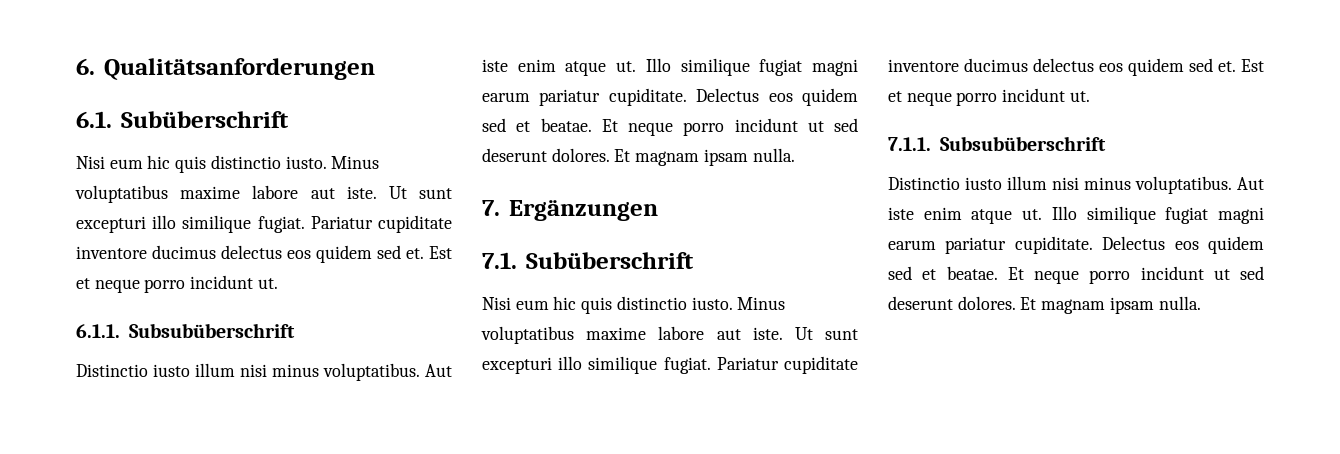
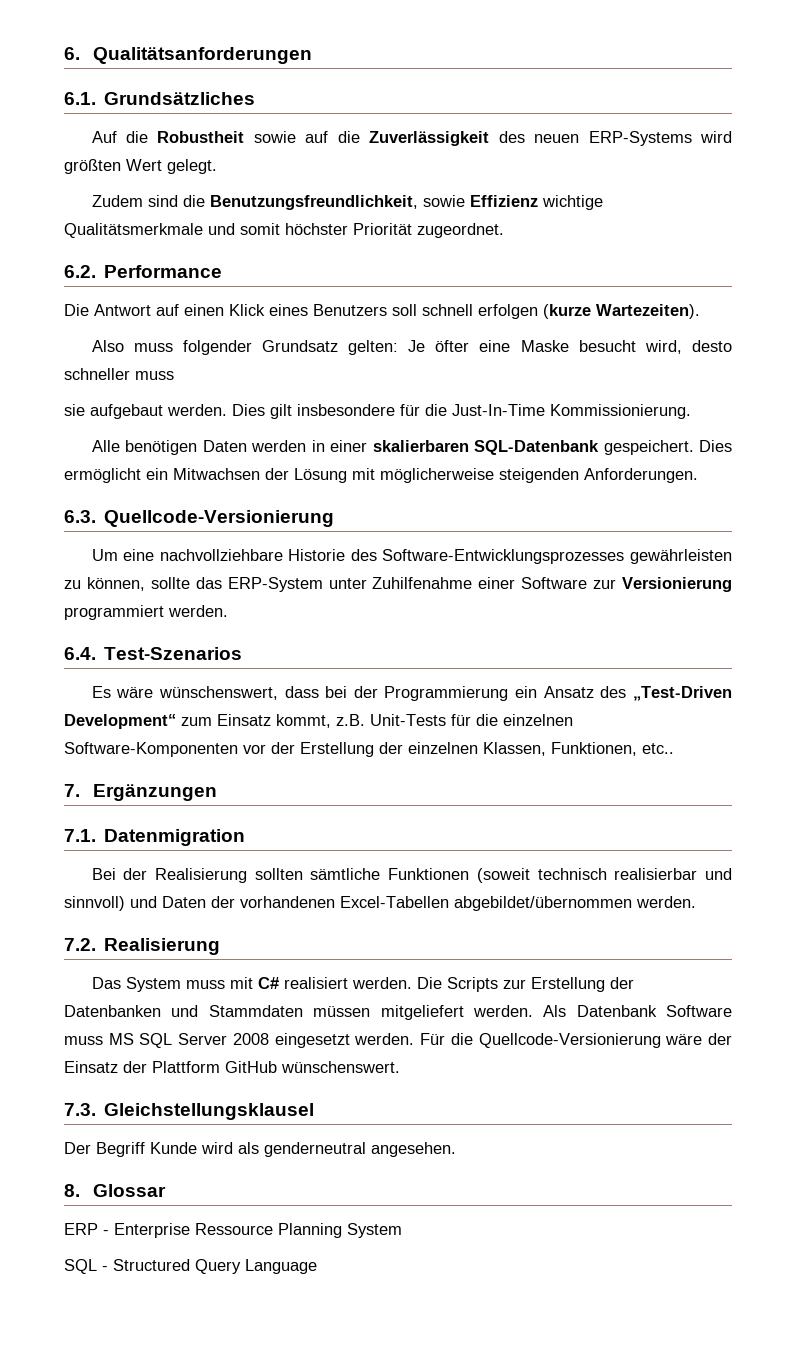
- 6.1. Subüberschrift
- Nisi eum hic quis distinctio iusto. Minus voluptatibus maxime labore aut iste. Ut sunt excepturi illo similique fugiat. Pariatur cupiditate inventore ducimus delectus eos quidem sed et. Est et neque porro incidunt ut.
- 6.1.1. Subsubüberschrift
- Distinctio iusto illum nisi minus voluptatibus. Aut iste enim atque ut. Illo similique fugiat magni earum pariatur cupiditate. Delectus eos quidem sed et beatae. Et neque porro incidunt ut sed deserunt dolores. Et magnam ipsam nulla.
+ 6.1. Grundsätzliches
+ Auf die Robustheit sowie auf die Zuverlässigkeit des neuen ERP-Systems wird größten Wert gelegt.
+ Zudem sind die Benutzungsfreundlichkeit, sowie Effizienz wichtige Qualitätsmerkmale und somit höchster Priorität zugeordnet.
+ 6.2. Performance
+ Die Antwort auf einen Klick eines Benutzers soll schnell erfolgen (kurze Wartezeiten).
+ Also muss folgender Grundsatz gelten: Je öfter eine Maske besucht wird, desto schneller muss
+ sie aufgebaut werden. Dies gilt insbesondere für die Just-In-Time Kommissionierung.
+ Alle benötigen Daten werden in einer skalierbaren SQL-Datenbank gespeichert. Dies ermöglicht ein Mitwachsen der Lösung mit möglicherweise steigenden Anforderungen.
+ 6.3. Quellcode-Versionierung
+ Um eine nachvollziehbare Historie des Software-Entwicklungsprozesses gewährleisten zu können, sollte das ERP-System unter Zuhilfenahme einer Software zur Versionierung programmiert werden.
+ 6.4. Test-Szenarios
+ Es wäre wünschenswert, dass bei der Programmierung ein Ansatz des „Test-Driven Development“ zum Einsatz kommt, z.B. Unit-Tests für die einzelnen Software-Komponenten vor der Erstellung der einzelnen Klassen, Funktionen, etc..
  7. Ergänzungen
- 7.1. Subüberschrift
- Nisi eum hic quis distinctio iusto. Minus voluptatibus maxime labore aut iste. Ut sunt excepturi illo similique fugiat. Pariatur cupiditate inventore ducimus delectus eos quidem sed et. Est et neque porro incidunt ut.
- 7.1.1. Subsubüberschrift
- Distinctio iusto illum nisi minus voluptatibus. Aut iste enim atque ut. Illo similique fugiat magni earum pariatur cupiditate. Delectus eos quidem sed et beatae. Et neque porro incidunt ut sed deserunt dolores. Et magnam ipsam nulla.
+ 7.1. Datenmigration
+ Bei der Realisierung sollten sämtliche Funktionen (soweit technisch realisierbar und sinnvoll) und Daten der vorhandenen Excel-Tabellen abgebildet/übernommen werden.
+ 7.2. Realisierung
+ Das System muss mit C# realisiert werden. Die Scripts zur Erstellung der Datenbanken und Stammdaten müssen mitgeliefert werden. Als Datenbank Software muss MS SQL Server 2008 eingesetzt werden. Für die Quellcode-Versionierung wäre der Einsatz der Plattform GitHub wünschenswert.
+ 7.3. Gleichstellungsklausel
+ Der Begriff Kunde wird als genderneutral angesehen.
+ 8. Glossar
+ ERP - Enterprise Ressource Planning System
+ SQL - Structured Query Language

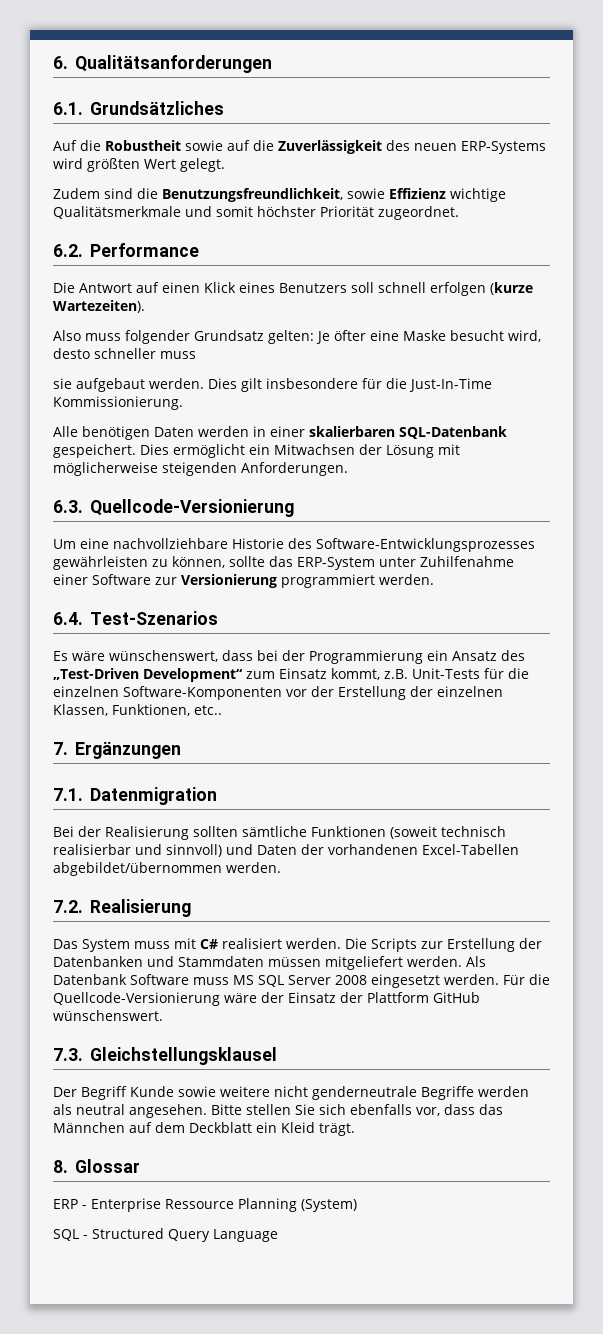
- Der Begriff Kunde wird als genderneutral angesehen.
+ Der Begriff Kunde sowie weitere nicht genderneutrale Begriffe werden als neutral angesehen. Bitte stellen Sie sich ebenfalls vor, dass das Männchen auf dem Deckblatt ein Kleid trägt.
- ERP - Enterprise Ressource Planning System
+ ERP - Enterprise Ressource Planning (System)

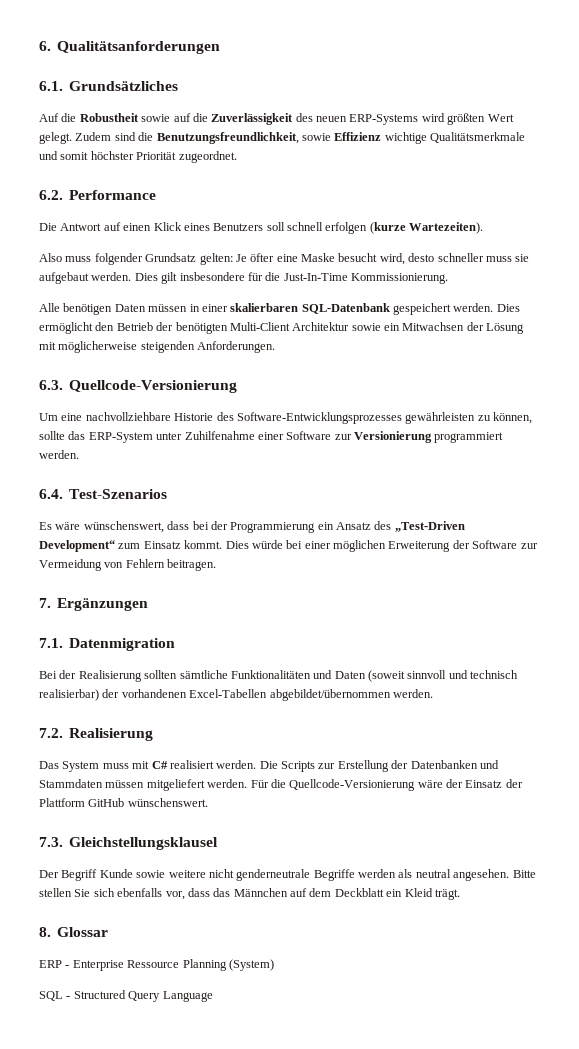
- Auf die Robustheit sowie auf die Zuverlässigkeit des neuen ERP-Systems wird größten Wert gelegt.
- Zudem sind die Benutzungsfreundlichkeit, sowie Effizienz wichtige Qualitätsmerkmale und somit höchster Priorität zugeordnet.
+ Auf die Robustheit sowie auf die Zuverlässigkeit des neuen ERP-Systems wird größten Wert gelegt. Zudem sind die Benutzungsfreundlichkeit, sowie Effizienz wichtige Qualitätsmerkmale und somit höchster Priorität zugeordnet.
- Also muss folgender Grundsatz gelten: Je öfter eine Maske besucht wird, desto schneller muss
- sie aufgebaut werden.
+ Also muss folgender Grundsatz gelten: Je öfter eine Maske besucht wird, desto schneller muss sie aufgebaut werden.
- Alle benötigen Daten werden in einer skalierbaren SQL-Datenbank gespeichert. Dies ermöglicht ein Mitwachsen der Lösung mit möglicherweise steigenden Anforderungen.
+ Alle benötigen Daten müssen in einer skalierbaren SQL-Datenbank gespeichert werden. Dies ermöglicht den Betrieb der benötigten Multi-Client Architektur sowie ein Mitwachsen der Lösung mit möglicherweise steigenden Anforderungen.
- Es wäre wünschenswert, dass bei der Programmierung ein Ansatz des „Test-Driven Development“ zum Einsatz kommt, z.B. Unit-Tests für die einzelnen Software-Komponenten vor der Erstellung der einzelnen Klassen, Funktionen, etc..
+ Es wäre wünschenswert, dass bei der Programmierung ein Ansatz des „Test-Driven Development“ zum Einsatz kommt. Dies würde bei einer möglichen Erweiterung der Software zur Vermeidung von Fehlern beitragen.
- Bei der Realisierung sollten sämtliche Funktionen (soweit technisch realisierbar und sinnvoll) und Daten der vorhandenen Excel-Tabellen abgebildet/übernommen werden.
+ Bei der Realisierung sollten sämtliche Funktionalitäten und Daten (soweit sinnvoll und technisch realisierbar) der vorhandenen Excel-Tabellen abgebildet/übernommen werden.
- Als Datenbank Software muss MS SQL Server 2008 eingesetzt werden.

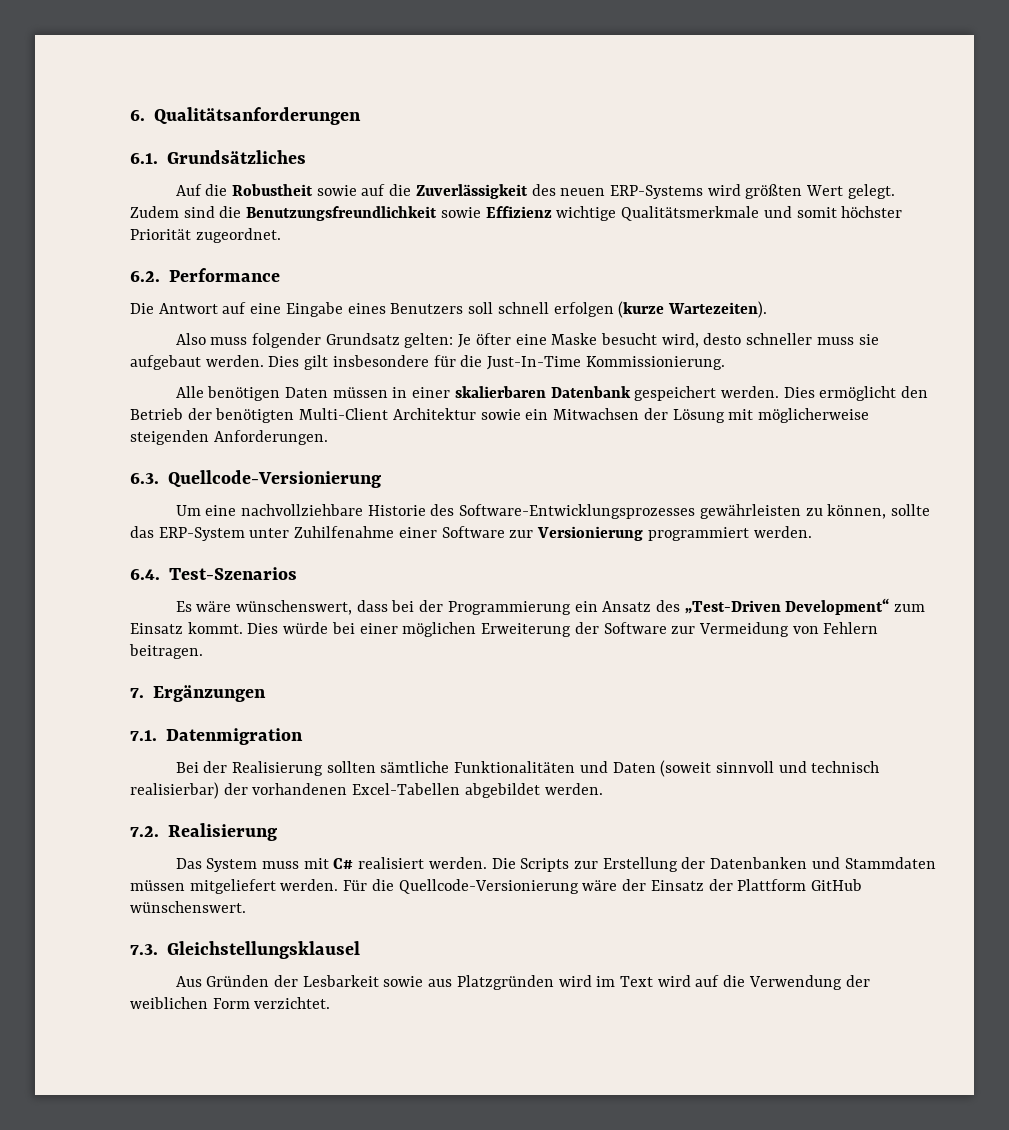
- Zudem sind die Benutzungsfreundlichkeit, sowie Effizienz wichtige Qualitätsmerkmale und somit höchster Priorität zugeordnet.
+ Zudem sind die Benutzungsfreundlichkeit sowie Effizienz wichtige Qualitätsmerkmale und somit höchster Priorität zugeordnet.
- Die Antwort auf einen Klick eines Benutzers soll schnell erfolgen (kurze Wartezeiten).
+ Die Antwort auf eine Eingabe eines Benutzers soll schnell erfolgen (kurze Wartezeiten).
- Alle benötigen Daten müssen in einer skalierbaren SQL-Datenbank gespeichert werden.
+ Alle benötigen Daten müssen in einer skalierbaren Datenbank gespeichert werden.
- Bei der Realisierung sollten sämtliche Funktionalitäten und Daten (soweit sinnvoll und technisch realisierbar) der vorhandenen Excel-Tabellen abgebildet/übernommen werden.
+ Bei der Realisierung sollten sämtliche Funktionalitäten und Daten (soweit sinnvoll und technisch realisierbar) der vorhandenen Excel-Tabellen abgebildet werden.
- Der Begriff Kunde sowie weitere nicht genderneutrale Begriffe werden als neutral angesehen. Bitte stellen Sie sich ebenfalls vor, dass das Männchen auf dem Deckblatt ein Kleid trägt.
- 8. Glossar
- ERP - Enterprise Ressource Planning (System)
- SQL - Structured Query Language
+ Aus Gründen der Lesbarkeit sowie aus Platzgründen wird im Text wird auf die Verwendung der weiblichen Form verzichtet.

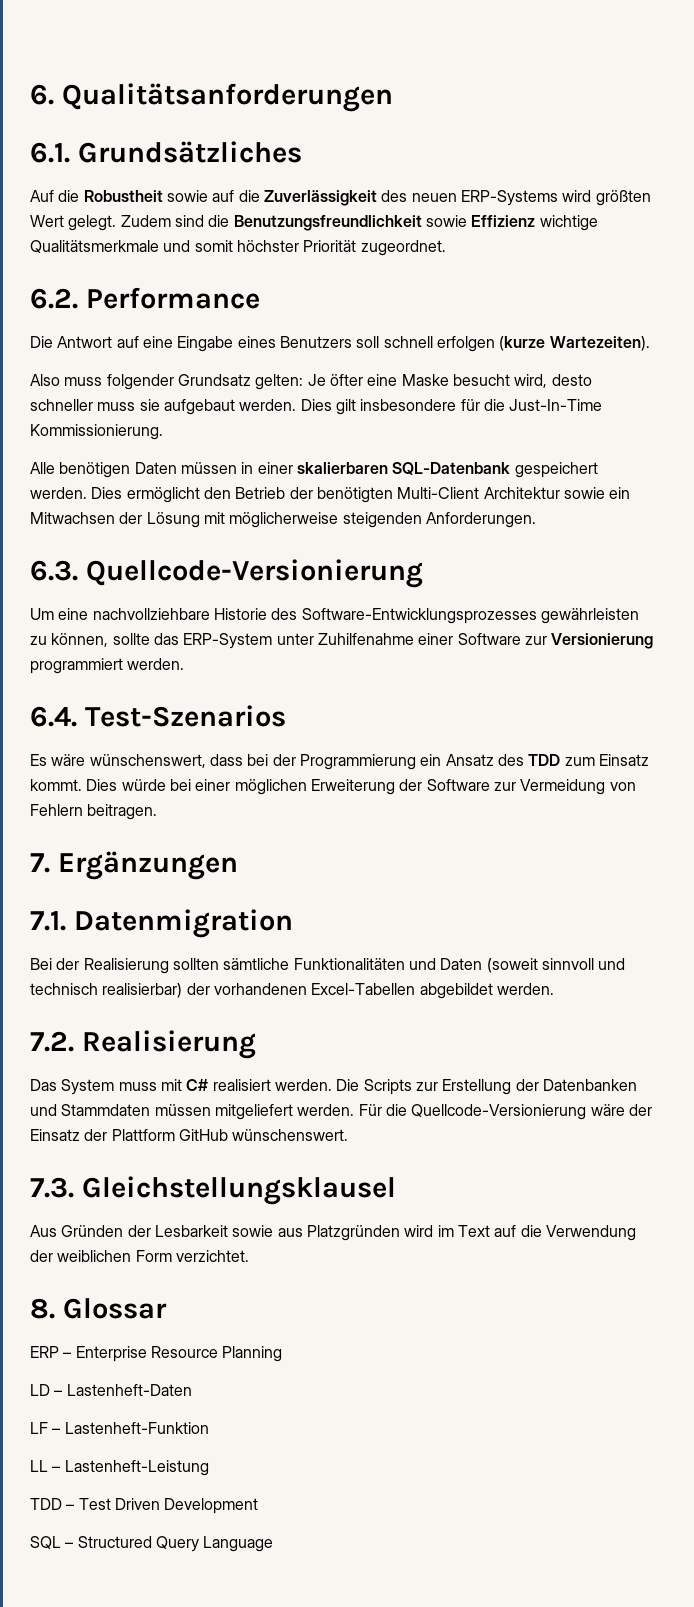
- Alle benötigen Daten müssen in einer skalierbaren Datenbank gespeichert werden.
+ Alle benötigen Daten müssen in einer skalierbaren SQL-Datenbank gespeichert werden.
- Es wäre wünschenswert, dass bei der Programmierung ein Ansatz des „Test-Driven Development“ zum Einsatz kommt.
+ Es wäre wünschenswert, dass bei der Programmierung ein Ansatz des TDD zum Einsatz kommt.
- Aus Gründen der Lesbarkeit sowie aus Platzgründen wird im Text wird auf die Verwendung der weiblichen Form verzichtet.
+ Aus Gründen der Lesbarkeit sowie aus Platzgründen wird im Text auf die Verwendung der weiblichen Form verzichtet.
+ 8. Glossar
+ ERP – Enterprise Resource Planning
+ LD – Lastenheft-Daten
+ LF – Lastenheft-Funktion
+ LL – Lastenheft-Leistung
+ TDD – Test Driven Development
+ SQL – Structured Query Language

